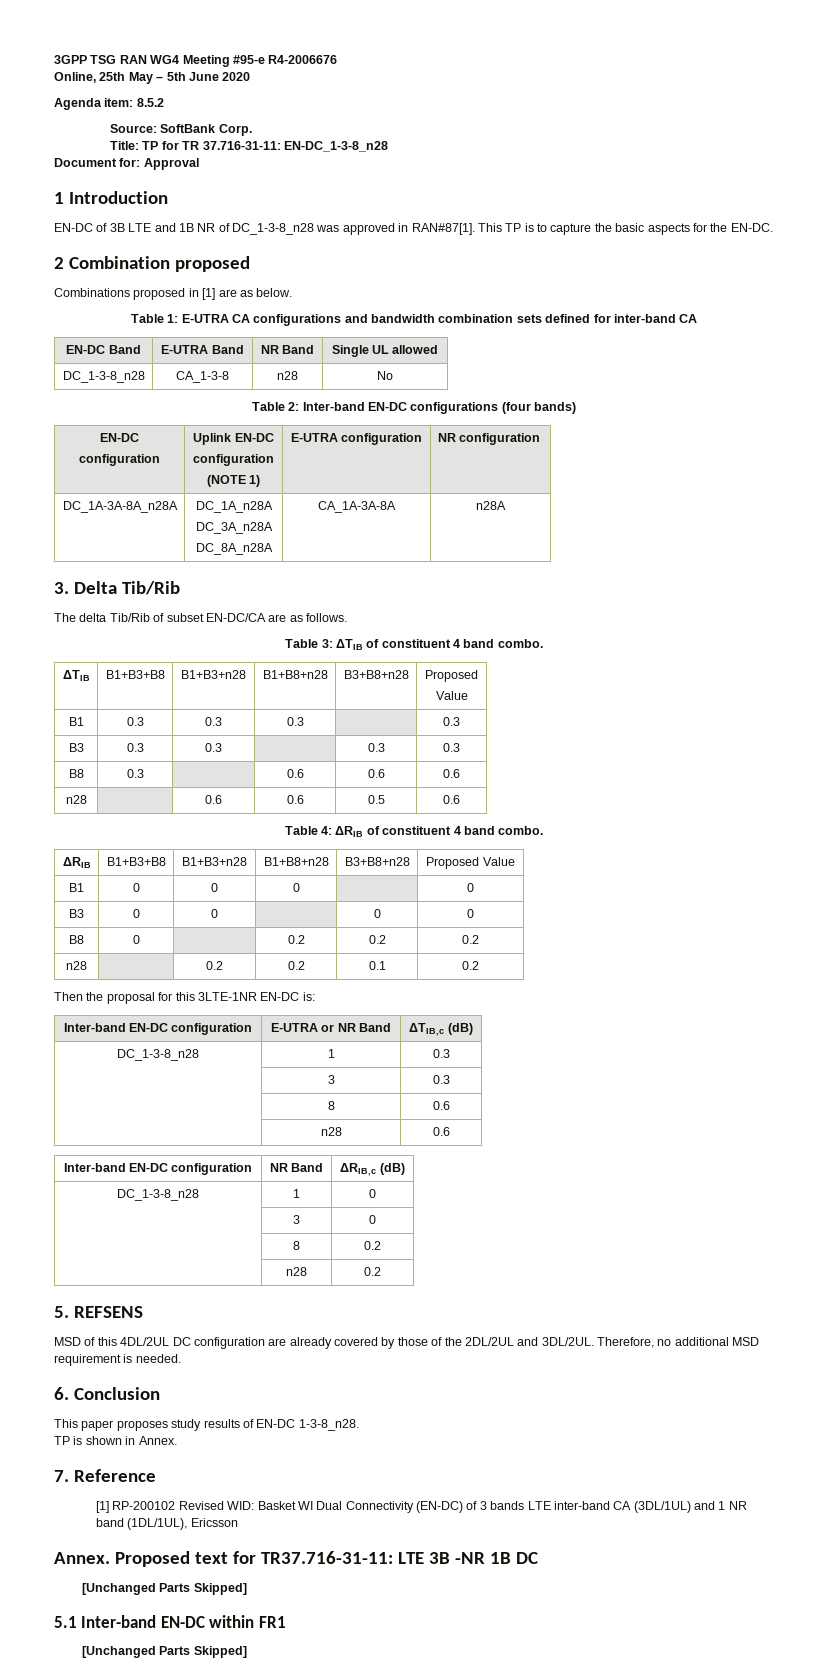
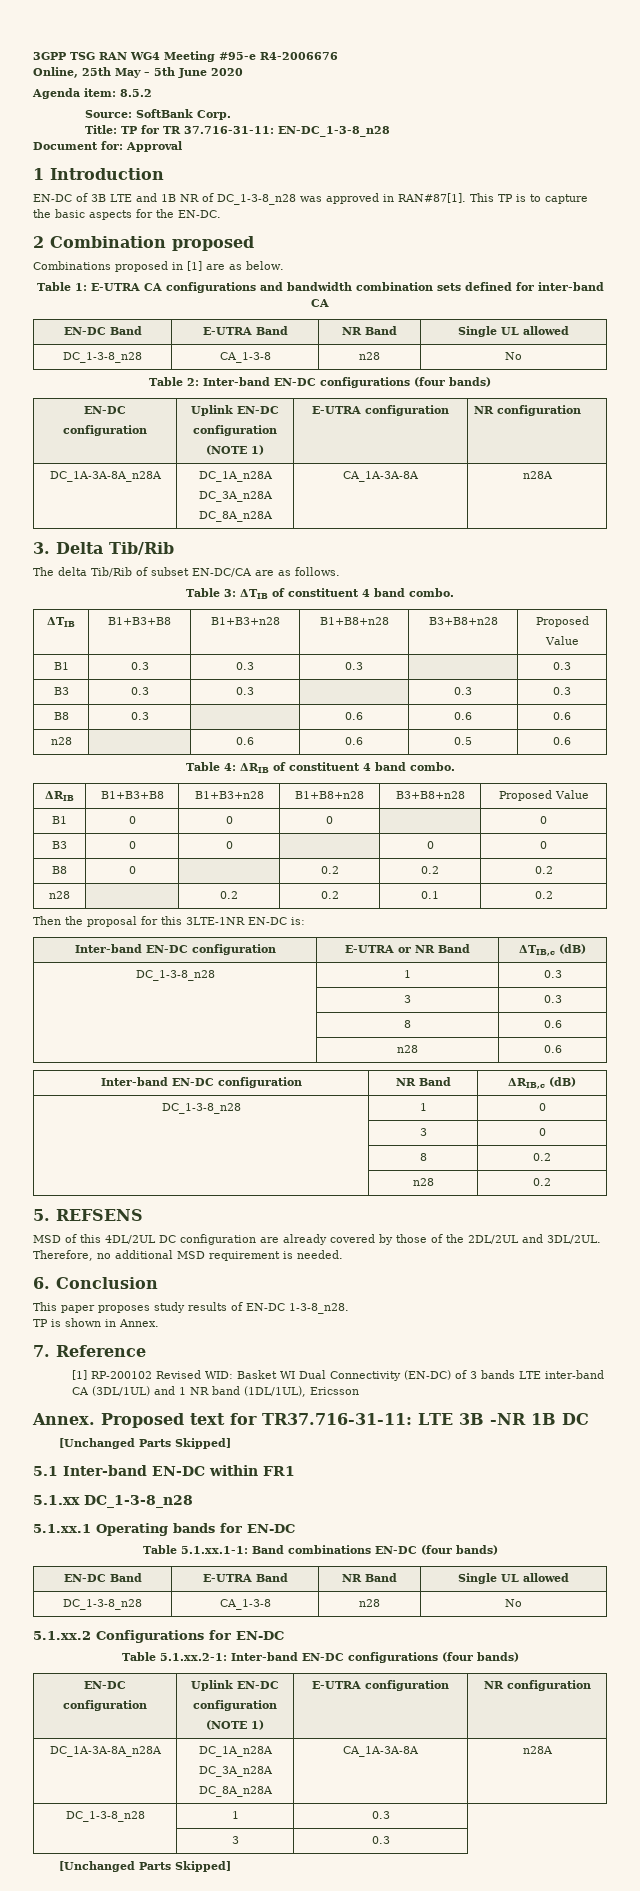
+ 5.1.xx DC_1-3-8_n28
+ 5.1.xx.1 Operating bands for EN-DC
+ Table 5.1.xx.1-1: Band combinations EN-DC (four bands)
+ EN-DC Band | E-UTRA Band | NR Band | Single UL allowed
+ DC_1-3-8_n28 | CA_1-3-8 | n28 | No
+ 5.1.xx.2 Configurations for EN-DC
+ Table 5.1.xx.2-1: Inter-band EN-DC configurations (four bands)
+ EN-DC
+ configuration | Uplink EN-DC
+ configuration
+ (NOTE 1) | E-UTRA configuration | NR configuration
+ DC_1A-3A-8A_n28A | DC_1A_n28A
+ DC_3A_n28A
+ DC_8A_n28A | CA_1A-3A-8A | n28A
+ DC_1-3-8_n28 | 1 | 0.3
+ | 3 | 0.3

